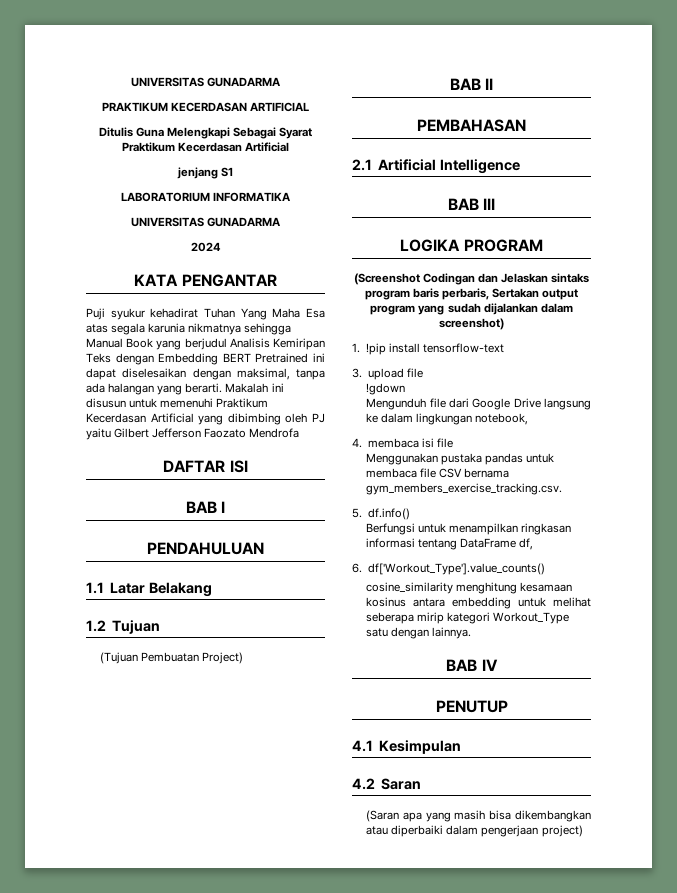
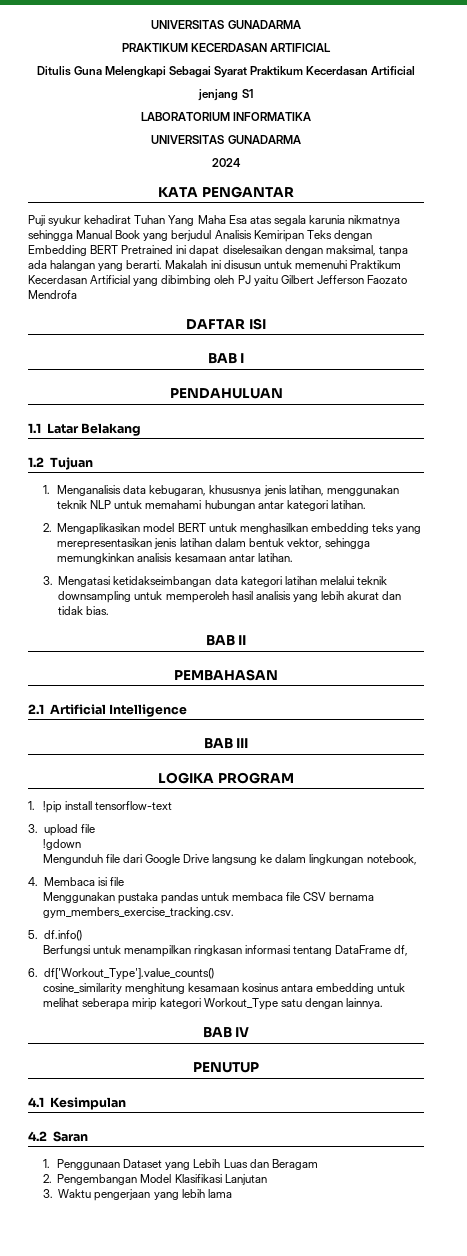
- (Tujuan Pembuatan Project)
+ 1. Menganalisis data kebugaran, khususnya jenis latihan, menggunakan teknik NLP untuk memahami hubungan antar kategori latihan.
+ 2. Mengaplikasikan model BERT untuk menghasilkan embedding teks yang merepresentasikan jenis latihan dalam bentuk vektor, sehingga memungkinkan analisis kesamaan antar latihan.
+ 3. Mengatasi ketidakseimbangan data kategori latihan melalui teknik downsampling untuk memperoleh hasil analisis yang lebih akurat dan tidak bias.
- (Screenshot Codingan dan Jelaskan sintaks program baris perbaris, Sertakan output program yang sudah dijalankan dalam screenshot)
- 4. membaca isi file
+ 4. Membaca isi file
- (Saran apa yang masih bisa dikembangkan atau diperbaiki dalam pengerjaan project)
+ 1. Penggunaan Dataset yang Lebih Luas dan Beragam
+ 2. Pengembangan Model Klasifikasi Lanjutan
+ 3. Waktu pengerjaan yang lebih lama

